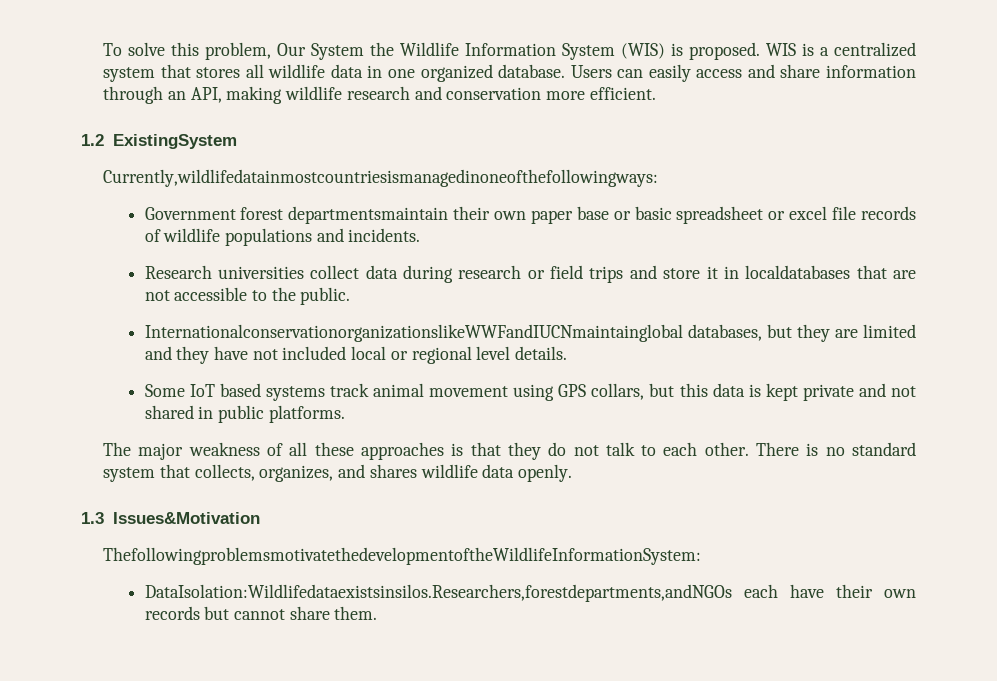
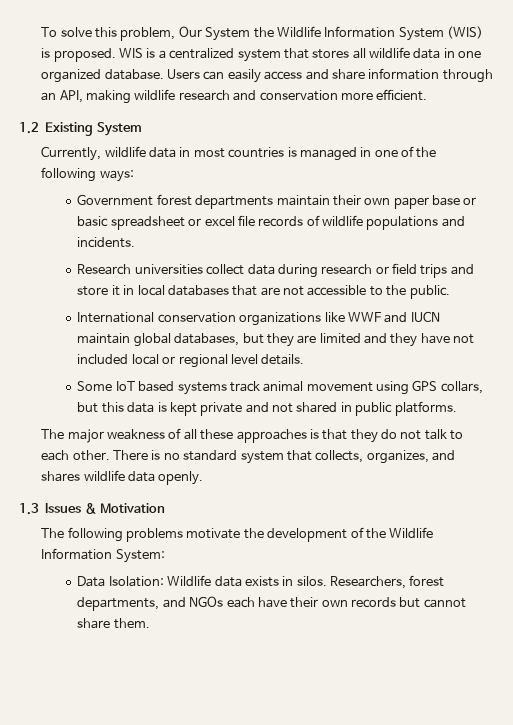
- 1.2 ExistingSystem
- Currently,wildlifedatainmostcountriesismanagedinoneofthefollowingways:
+ 1.2 Existing System
+ Currently, wildlife data in most countries is managed in one of the following ways:
- Government forest departmentsmaintain their own paper base or basic spreadsheet or excel file records of wildlife populations and incidents.
+ Government forest departments maintain their own paper base or basic spreadsheet or excel file records of wildlife populations and incidents.
- Research universities collect data during research or field trips and store it in localdatabases that are not accessible to the public.
+ Research universities collect data during research or field trips and store it in local databases that are not accessible to the public.
- InternationalconservationorganizationslikeWWFandIUCNmaintainglobal databases, but they are limited and they have not included local or regional level details.
+ International conservation organizations like WWF and IUCN maintain global databases, but they are limited and they have not included local or regional level details.
- 1.3 Issues&Motivation
- ThefollowingproblemsmotivatethedevelopmentoftheWildlifeInformationSystem:
- DataIsolation:Wildlifedataexistsinsilos.Researchers,forestdepartments,andNGOs each have their own records but cannot share them.
+ 1.3 Issues & Motivation
+ The following problems motivate the development of the Wildlife Information System:
+ Data Isolation: Wildlife data exists in silos. Researchers, forest departments, and NGOs each have their own records but cannot share them.

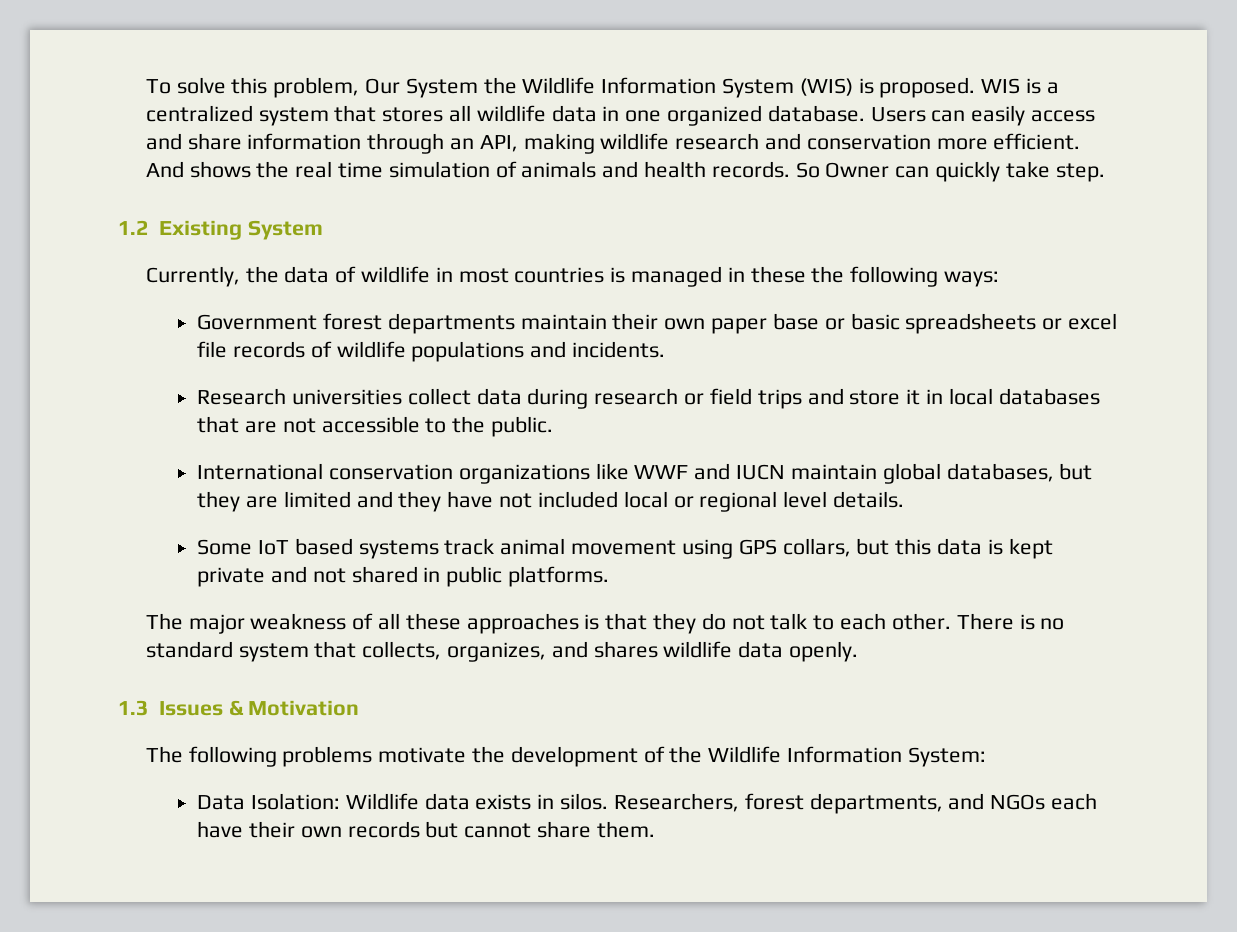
+ And shows the real time simulation of animals and health records. So Owner can quickly take step.
- Currently, wildlife data in most countries is managed in one of the following ways:
+ Currently, the data of wildlife in most countries is managed in these the following ways:
- Government forest departments maintain their own paper base or basic spreadsheet or excel file records of wildlife populations and incidents.
+ Government forest departments maintain their own paper base or basic spreadsheets or excel file records of wildlife populations and incidents.

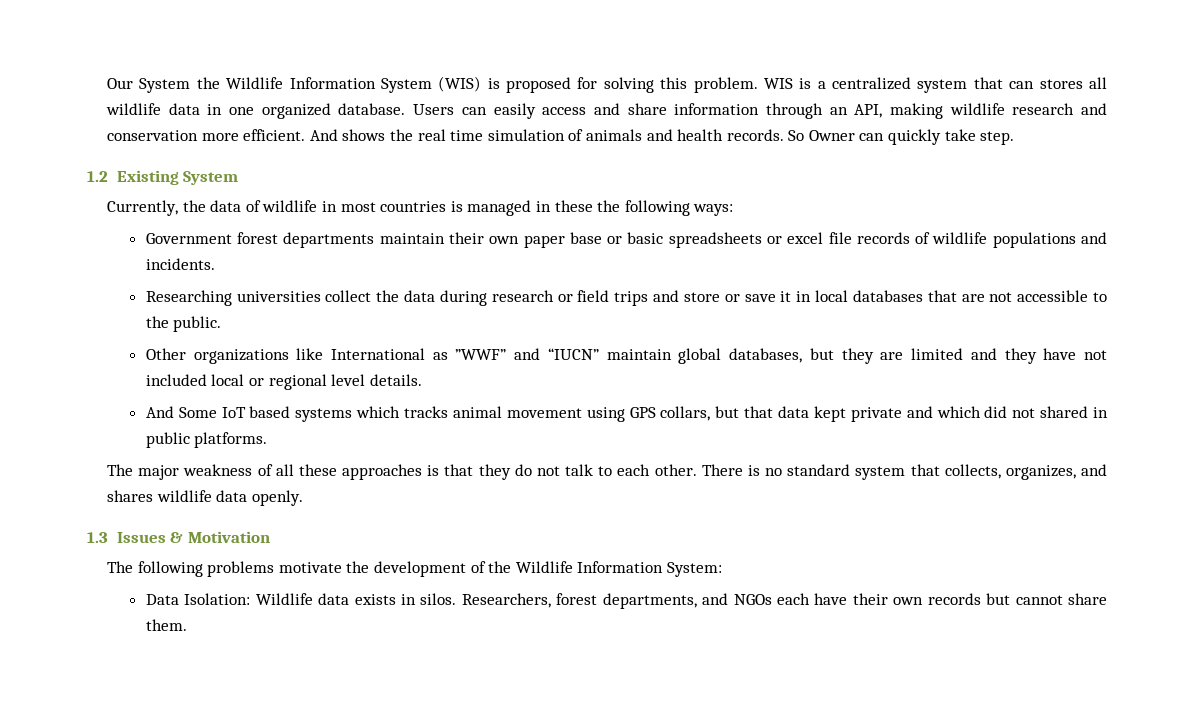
- To solve this problem, Our System the Wildlife Information System (WIS) is proposed.
+ Our System the Wildlife Information System (WIS) is proposed for solving this problem.
- WIS is a centralized system that stores all wildlife data in one organized database.
+ WIS is a centralized system that can stores all wildlife data in one organized database.
- Research universities collect data during research or field trips and store it in local databases that are not accessible to the public.
+ Researching universities collect the data during research or field trips and store or save it in local databases that are not accessible to the public.
- International conservation organizations like WWF and IUCN maintain global databases, but they are limited and they have not included local or regional level details.
+ Other organizations like International as ”WWF” and “IUCN” maintain global databases, but they are limited and they have not included local or regional level details.
- Some IoT based systems track animal movement using GPS collars, but this data is kept private and not shared in public platforms.
+ And Some IoT based systems which tracks animal movement using GPS collars, but that data kept private and which did not shared in public platforms.

